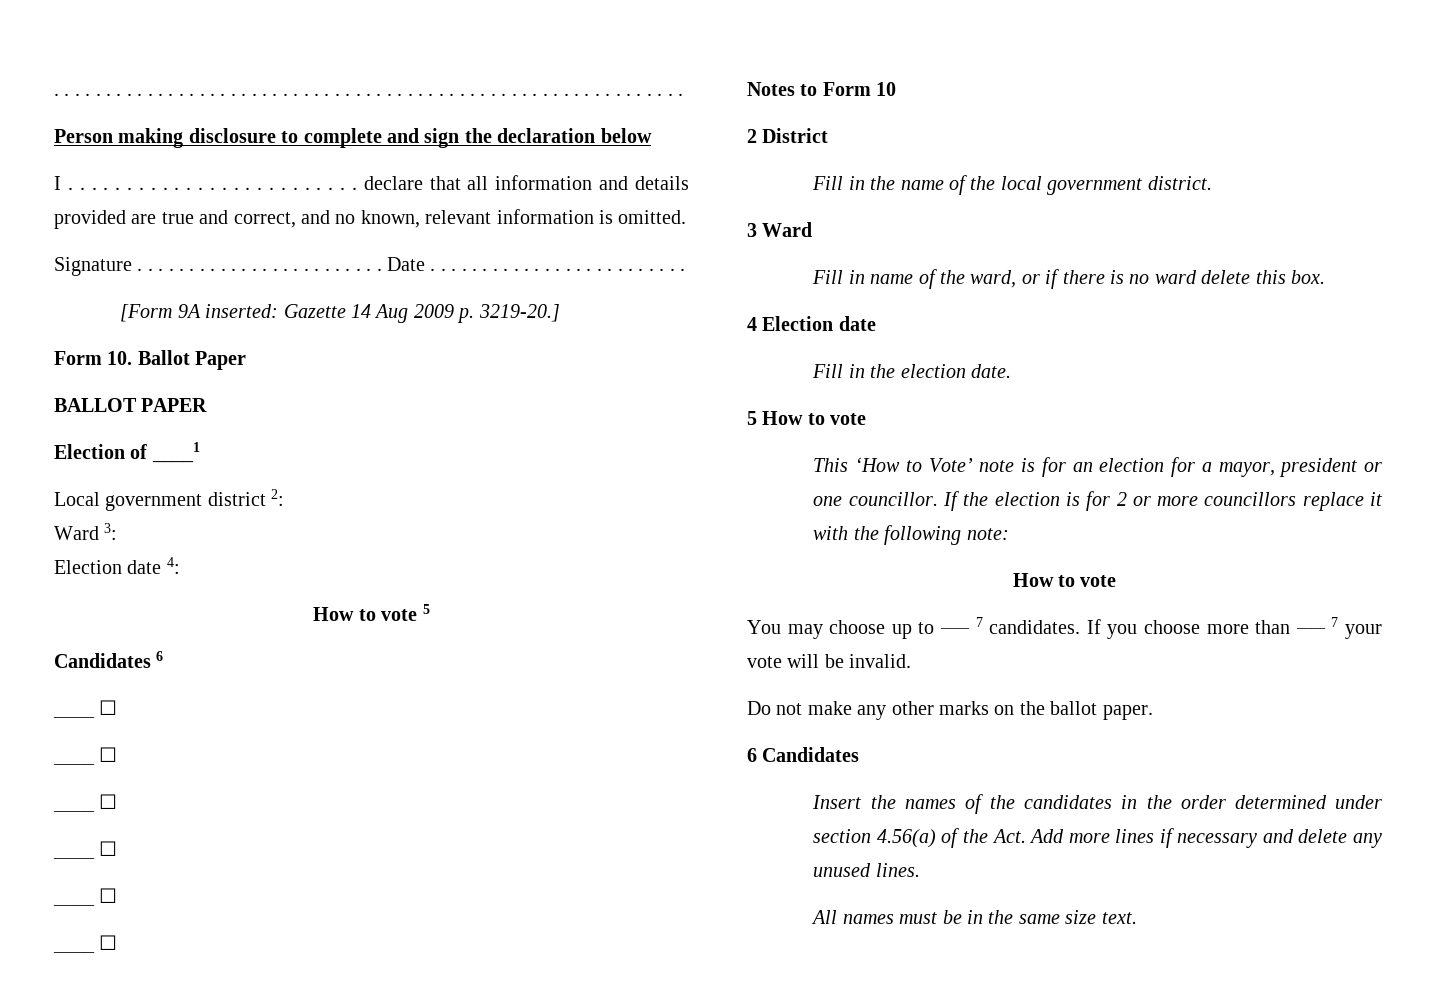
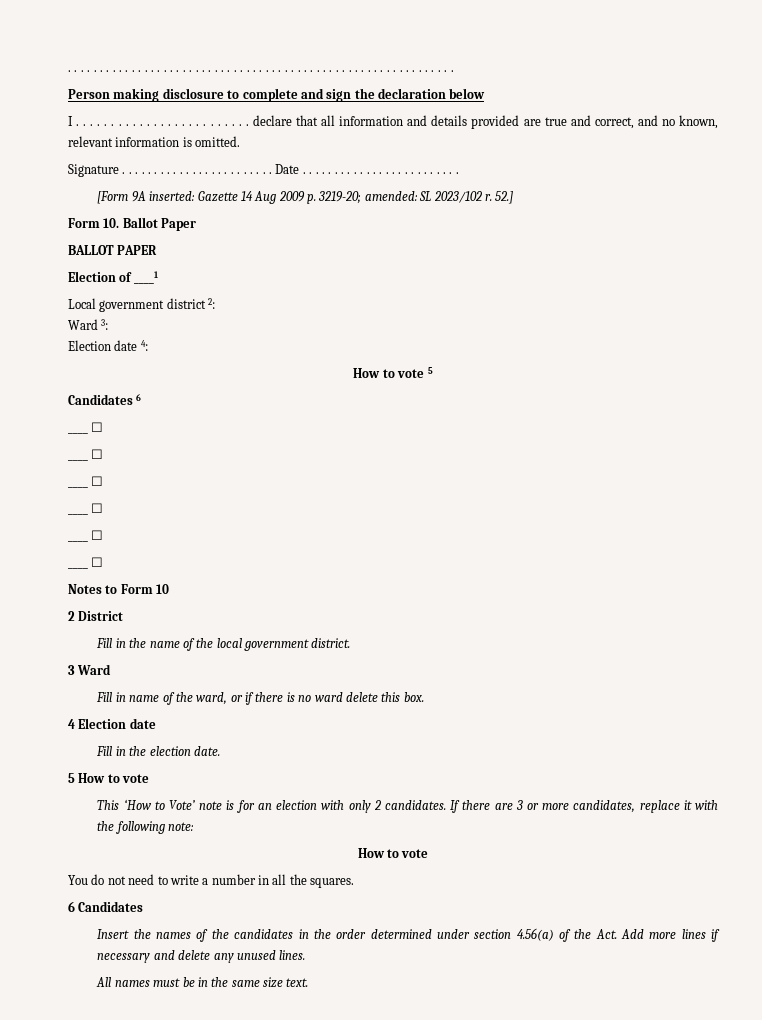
- [Form 9A inserted: Gazette 14 Aug 2009 p. 3219-20.]
+ [Form 9A inserted: Gazette 14 Aug 2009 p. 3219-20; amended: SL 2023/102 r. 52.]
- This ‘How to Vote’ note is for an election for a mayor, president or one councillor. If the election is for 2 or more councillors replace it with the following note:
+ This ‘How to Vote’ note is for an election with only 2 candidates. If there are 3 or more candidates, replace it with the following note:
- You may choose up to ____ 7 candidates. If you choose more than ____ 7 your vote will be invalid.
- Do not make any other marks on the ballot paper.
+ You do not need to write a number in all the squares.

